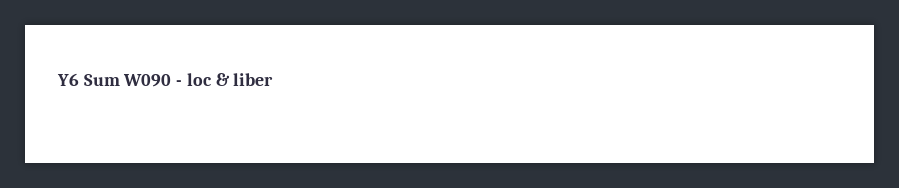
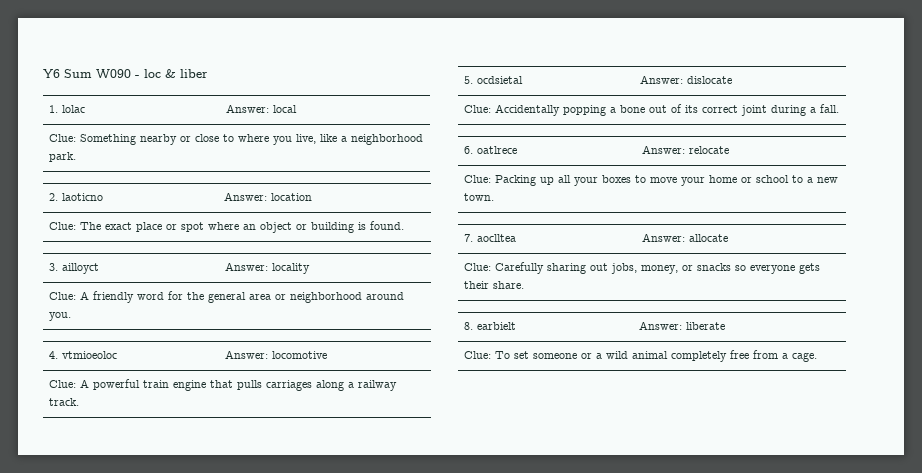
+ 1. lolac | Answer: local
+ Clue: Something nearby or close to where you live, like a neighborhood park.
+ 2. laoticno | Answer: location
+ Clue: The exact place or spot where an object or building is found.
+ 3. ailloyct | Answer: locality
+ Clue: A friendly word for the general area or neighborhood around you.
+ 4. vtmioeoloc | Answer: locomotive
+ Clue: A powerful train engine that pulls carriages along a railway track.
+ 5. ocdsietal | Answer: dislocate
+ Clue: Accidentally popping a bone out of its correct joint during a fall.
+ 6. oatlrece | Answer: relocate
+ Clue: Packing up all your boxes to move your home or school to a new town.
+ 7. aoclltea | Answer: allocate
+ Clue: Carefully sharing out jobs, money, or snacks so everyone gets their share.
+ 8. earbielt | Answer: liberate
+ Clue: To set someone or a wild animal completely free from a cage.

